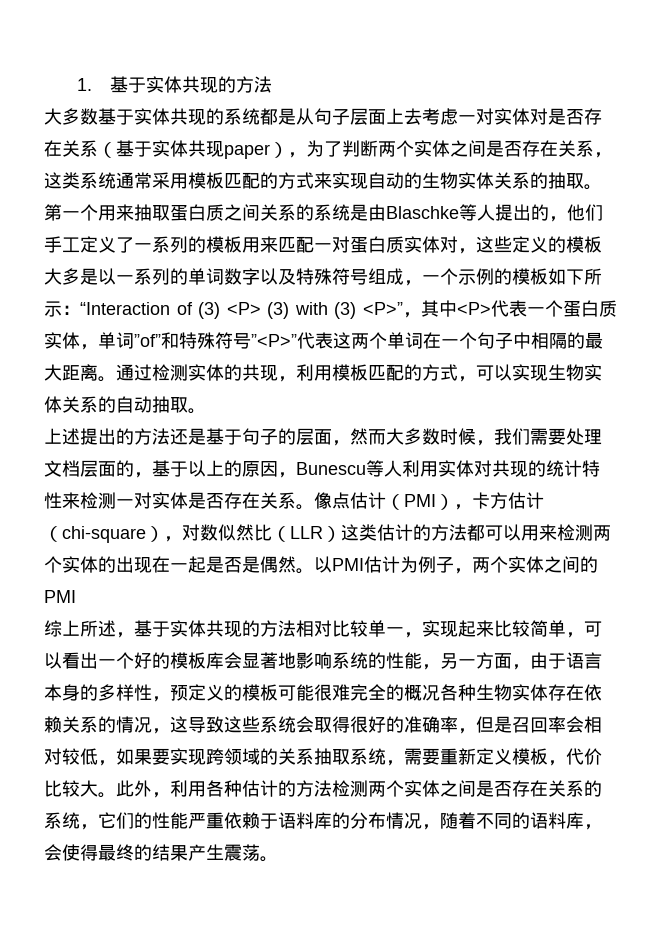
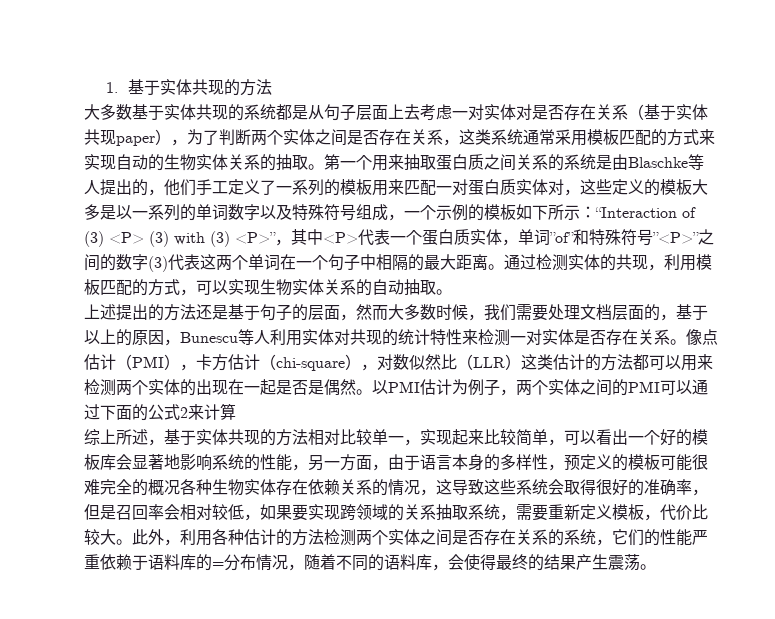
- “Interaction of (3) <P> (3) with (3) <P>”，其中<P>代表一个蛋白质实体，单词”of”和特殊符号”<P>”代表这两个单词在一个句子中相隔的最大距离。
+ “Interaction of (3) <P> (3) with (3) <P>”，其中<P>代表一个蛋白质实体，单词”of”和特殊符号”<P>”之间的数字(3)代表这两个单词在一个句子中相隔的最大距离。
- 以PMI估计为例子，两个实体之间的PMI
+ 以PMI估计为例子，两个实体之间的PMI可以通过下面的公式2来计算
- 此外，利用各种估计的方法检测两个实体之间是否存在关系的系统，它们的性能严重依赖于语料库的分布情况，随着不同的语料库，会使得最终的结果产生震荡。
+ 此外，利用各种估计的方法检测两个实体之间是否存在关系的系统，它们的性能严重依赖于语料库的=分布情况，随着不同的语料库，会使得最终的结果产生震荡。

